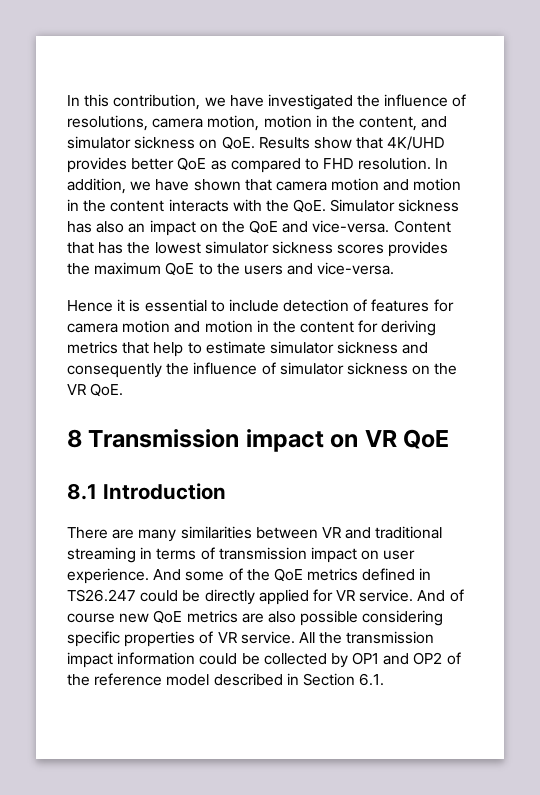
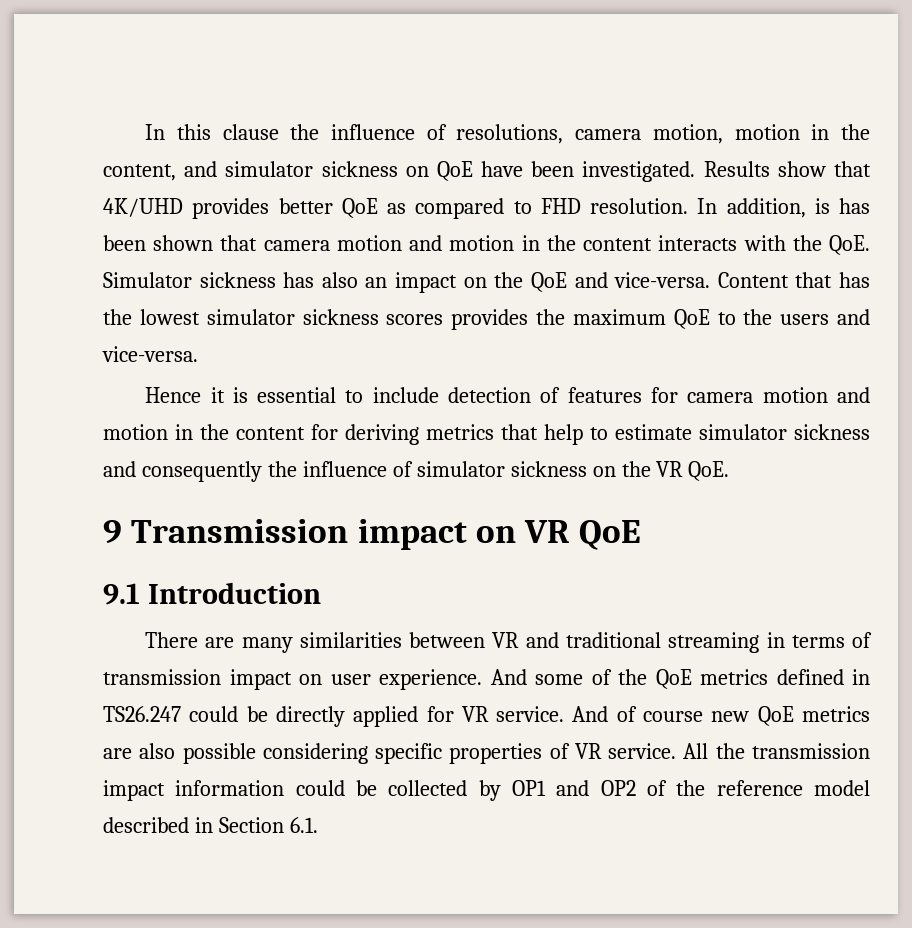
- In this contribution, we have investigated the influence of resolutions, camera motion, motion in the content, and simulator sickness on QoE. Results show that 4K/UHD provides better QoE as compared to FHD resolution.
+ In this clause the influence of resolutions, camera motion, motion in the content, and simulator sickness on QoE have been investigated. Results show that 4K/UHD provides better QoE as compared to FHD resolution.
- In addition, we have shown that camera motion and motion in the content interacts with the QoE. Simulator sickness has also an impact on the QoE and vice-versa.
+ In addition, is has been shown that camera motion and motion in the content interacts with the QoE. Simulator sickness has also an impact on the QoE and vice-versa.
- 8 Transmission impact on VR QoE
+ 9 Transmission impact on VR QoE
- 8.1 Introduction
+ 9.1 Introduction

